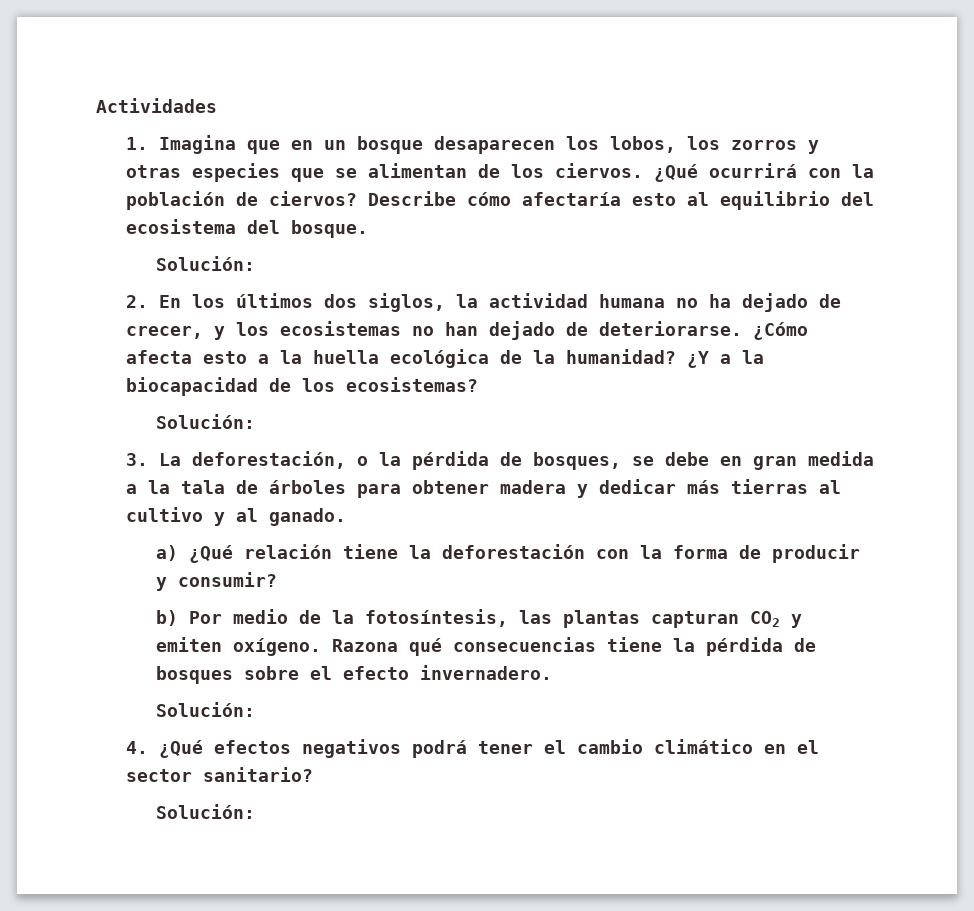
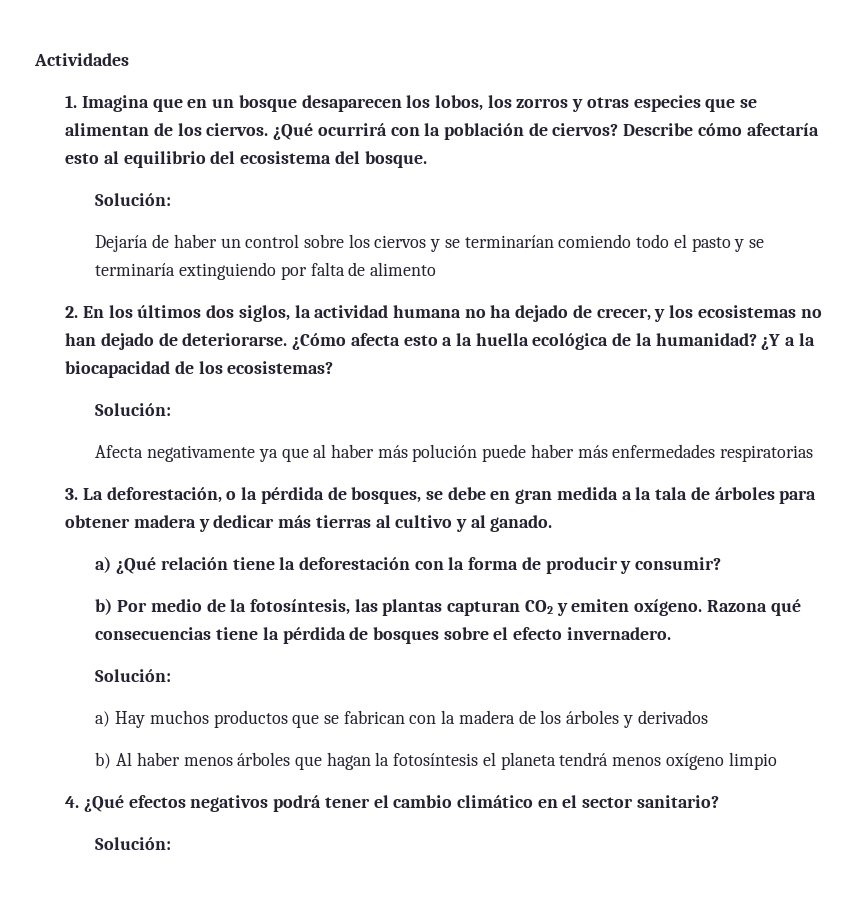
+ Dejaría de haber un control sobre los ciervos y se terminarían comiendo todo el pasto y se terminaría extinguiendo por falta de alimento
+ Afecta negativamente ya que al haber más polución puede haber más enfermedades respiratorias
+ a) Hay muchos productos que se fabrican con la madera de los árboles y derivados
+ b) Al haber menos árboles que hagan la fotosíntesis el planeta tendrá menos oxígeno limpio

